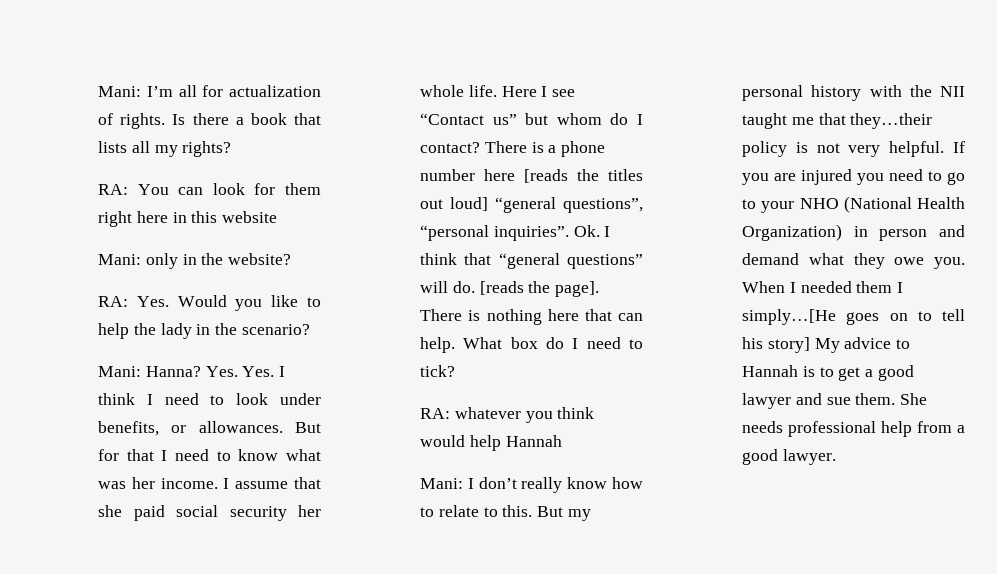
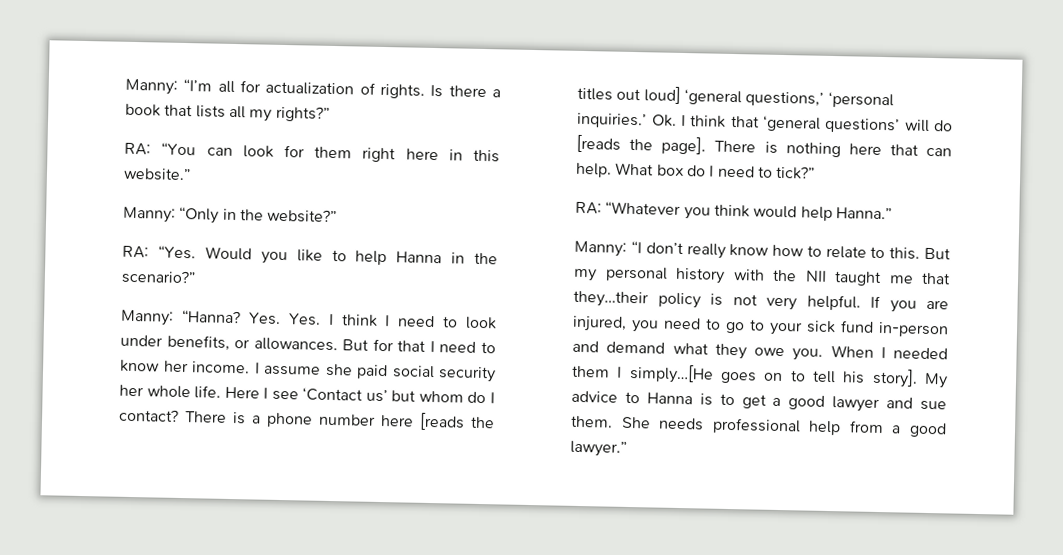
- Mani: I’m all for actualization of rights.
+ Manny: “I’m all for actualization of rights.
- Is there a book that lists all my rights?
- RA: You can look for them right here in this website
- Mani: only in the website?
- RA: Yes. Would you like to help the lady in the scenario?
- Mani: Hanna?
+ Is there a book that lists all my rights?”
+ RA: “You can look for them right here in this website.”
+ Manny: “Only in the website?”
+ RA: “Yes. Would you like to help Hanna in the scenario?”
+ Manny: “Hanna?
- But for that I need to know what was her income.
+ But for that I need to know her income.
- I assume that she paid social security her whole life.
+ I assume she paid social security her whole life.
- Here I see “Contact us” but whom do I contact?
+ Here I see ‘Contact us’ but whom do I contact?
- There is a phone number here [reads the titles out loud] “general questions”, “personal inquiries”. Ok. I think that “general questions” will do. [reads the page].
+ There is a phone number here [reads the titles out loud] ‘general questions,’ ‘personal inquiries.’ Ok. I think that ‘general questions’ will do [reads the page].
- What box do I need to tick?
- RA: whatever you think would help Hannah
- Mani: I don’t really know how to relate to this.
+ What box do I need to tick?”
+ RA: “Whatever you think would help Hanna.”
+ Manny: “I don’t really know how to relate to this.
- If you are injured you need to go to your NHO (National Health Organization) in person and demand what they owe you.
+ If you are injured, you need to go to your sick fund in-person and demand what they owe you.
- When I needed them I simply…[He goes on to tell his story] My advice to Hannah is to get a good lawyer and sue them.
+ When I needed them I simply…[He goes on to tell his story]. My advice to Hanna is to get a good lawyer and sue them.
- She needs professional help from a good lawyer.
+ She needs professional help from a good lawyer.”

